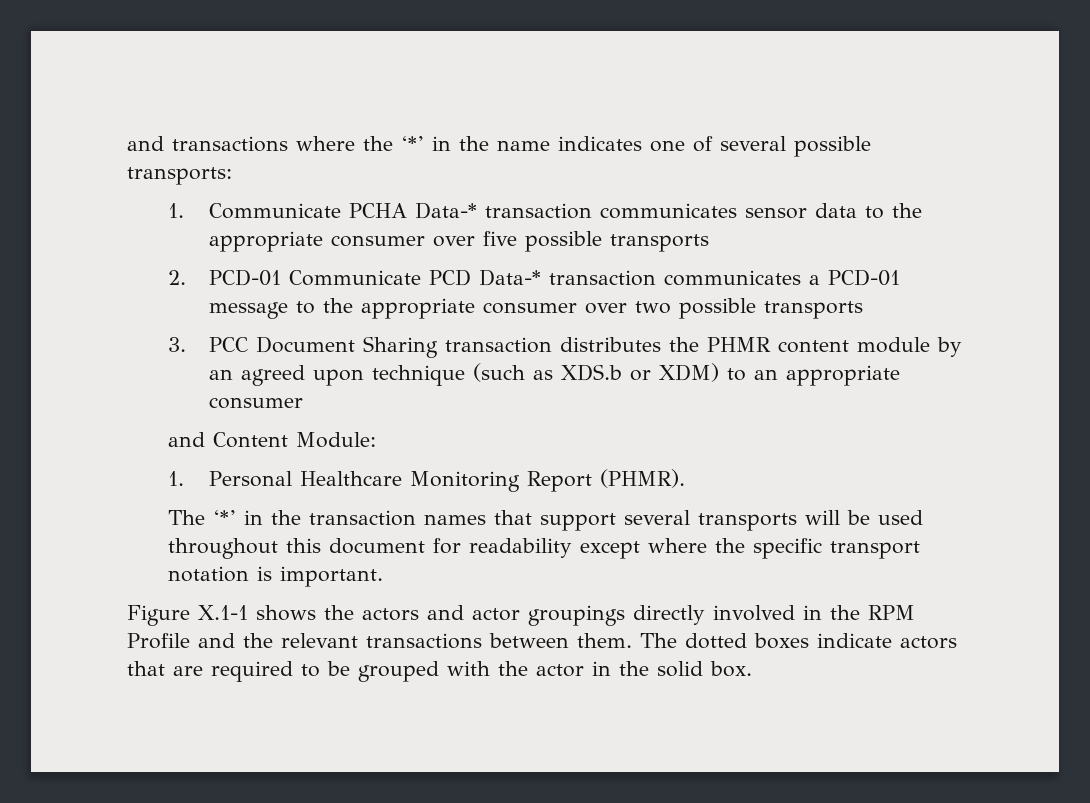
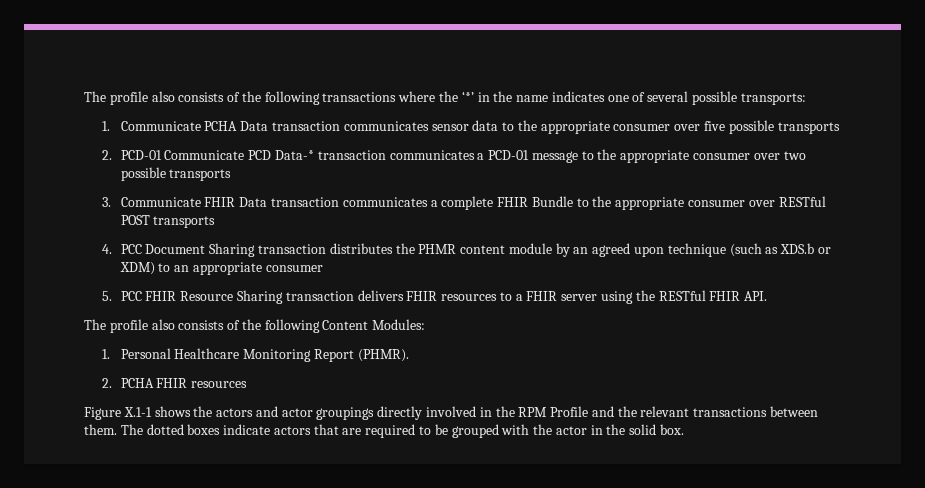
- and transactions where the ‘*’ in the name indicates one of several possible transports:
+ The profile also consists of the following transactions where the ‘*’ in the name indicates one of several possible transports:
- 1. Communicate PCHA Data-* transaction communicates sensor data to the appropriate consumer over five possible transports
+ 1. Communicate PCHA Data transaction communicates sensor data to the appropriate consumer over five possible transports
- 3. PCC Document Sharing transaction distributes the PHMR content module by an agreed upon technique (such as XDS.b or XDM) to an appropriate consumer
+ 3. Communicate FHIR Data transaction communicates a complete FHIR Bundle to the appropriate consumer over RESTful POST transports
+ 4. PCC Document Sharing transaction distributes the PHMR content module by an agreed upon technique (such as XDS.b or XDM) to an appropriate consumer
- and Content Module:
+ 5. PCC FHIR Resource Sharing transaction delivers FHIR resources to a FHIR server using the RESTful FHIR API.
+ The profile also consists of the following Content Modules:
- The ‘*’ in the transaction names that support several transports will be used throughout this document for readability except where the specific transport notation is important.
+ 2. PCHA FHIR resources

